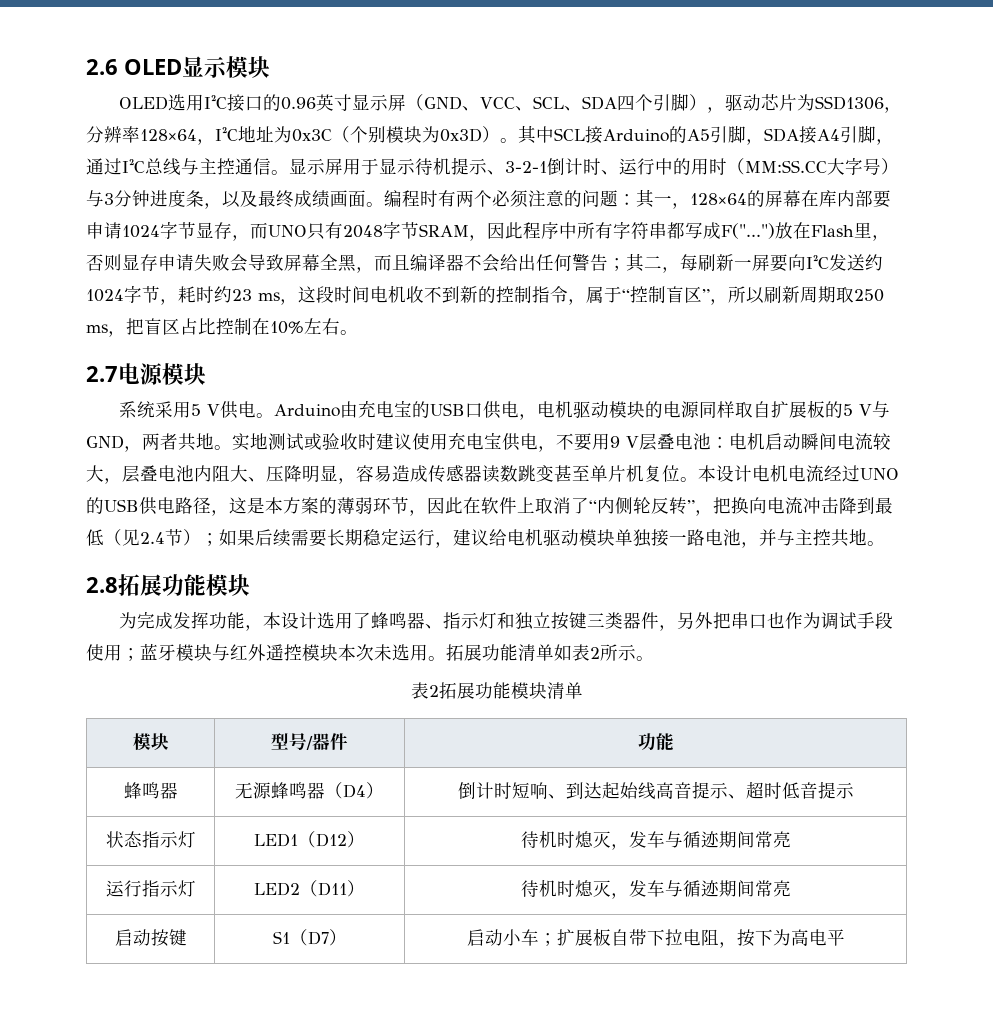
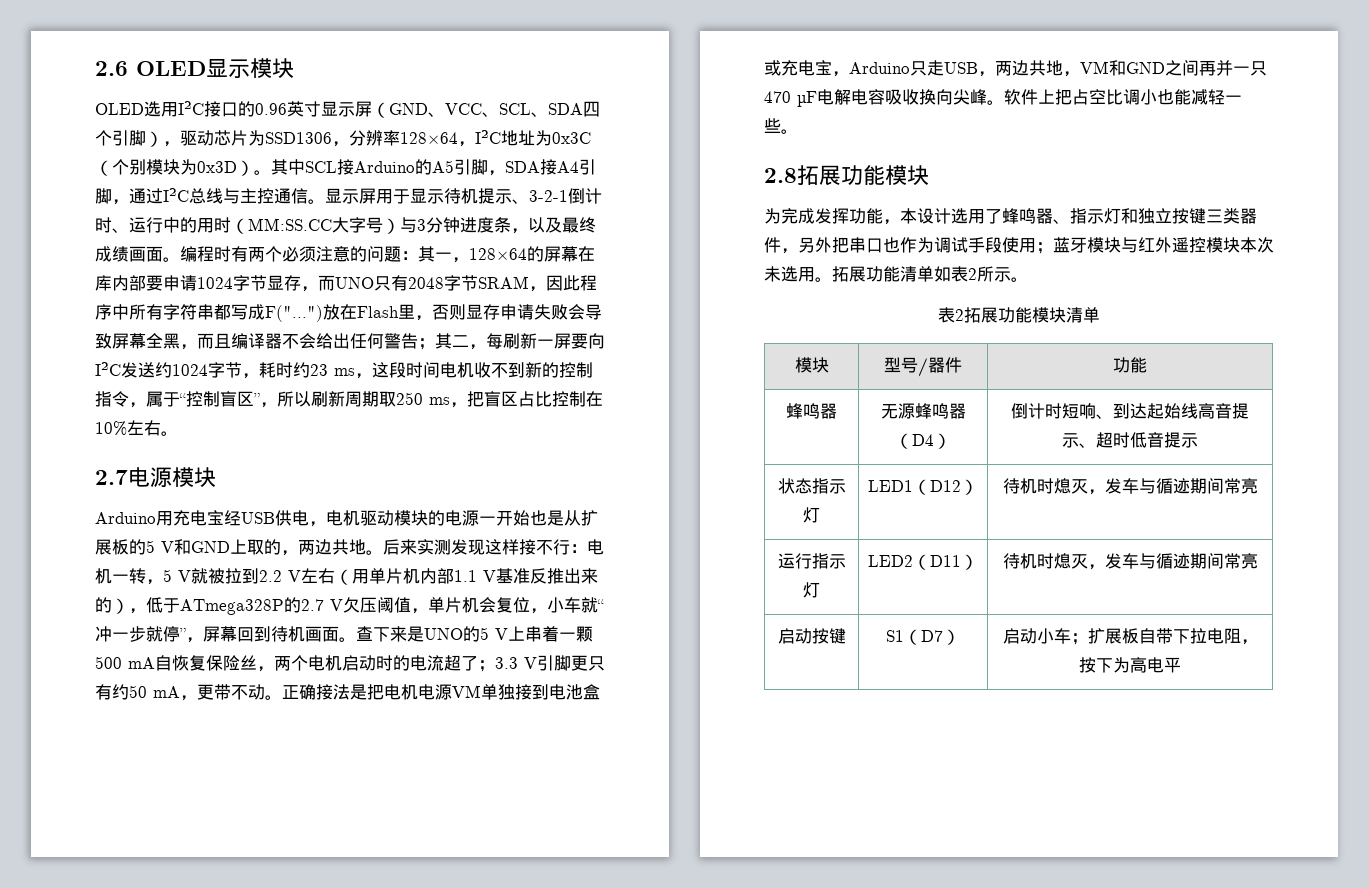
- 系统采用5 V供电。Arduino由充电宝的USB口供电，电机驱动模块的电源同样取自扩展板的5 V与GND，两者共地。实地测试或验收时建议使用充电宝供电，不要用9 V层叠电池：电机启动瞬间电流较大，层叠电池内阻大、压降明显，容易造成传感器读数跳变甚至单片机复位。本设计电机电流经过UNO的USB供电路径，这是本方案的薄弱环节，因此在软件上取消了“内侧轮反转”，把换向电流冲击降到最低（见2.4节）；如果后续需要长期稳定运行，建议给电机驱动模块单独接一路电池，并与主控共地。
+ Arduino用充电宝经USB供电，电机驱动模块的电源一开始也是从扩展板的5 V和GND上取的，两边共地。后来实测发现这样接不行：电机一转，5 V就被拉到2.2 V左右（用单片机内部1.1 V基准反推出来的），低于ATmega328P的2.7 V欠压阈值，单片机会复位，小车就“冲一步就停”，屏幕回到待机画面。查下来是UNO的5 V上串着一颗500 mA自恢复保险丝，两个电机启动时的电流超了；3.3 V引脚更只有约50 mA，更带不动。正确接法是把电机电源VM单独接到电池盒或充电宝，Arduino只走USB，两边共地，VM和GND之间再并一只470 µF电解电容吸收换向尖峰。软件上把占空比调小也能减轻一些。

